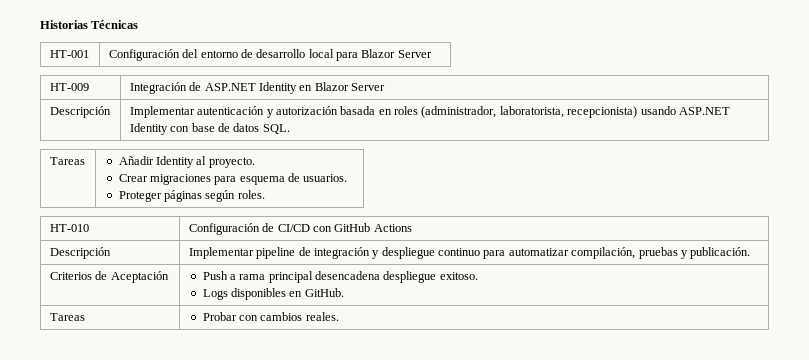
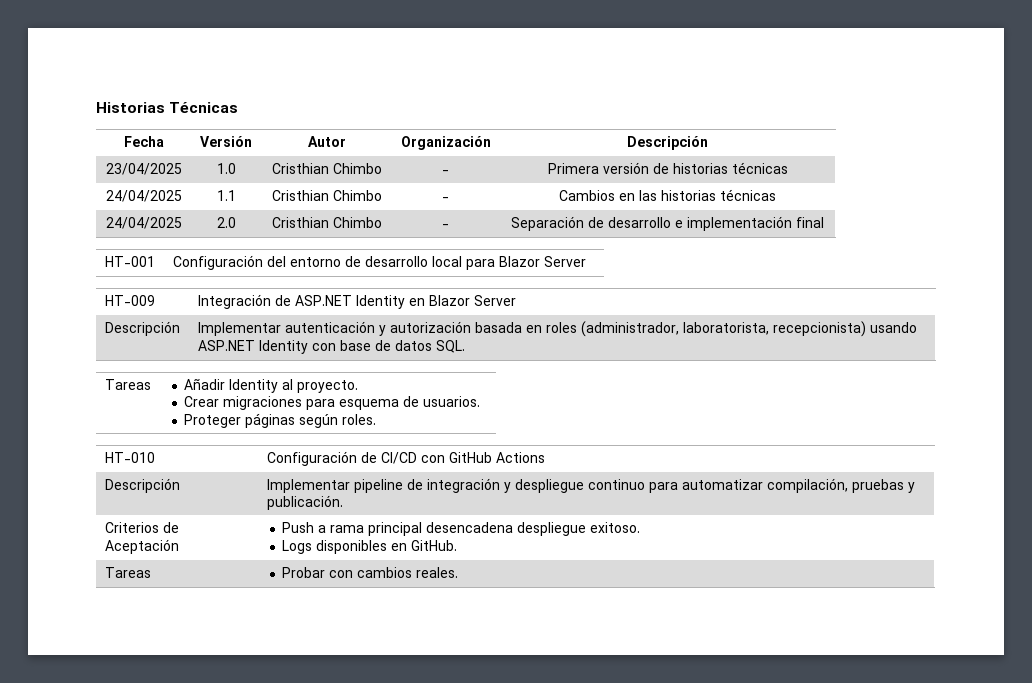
+ Fecha | Versión | Autor | Organización | Descripción
+ 23/04/2025 | 1.0 | Cristhian Chimbo | - | Primera versión de historias técnicas
+ 24/04/2025 | 1.1 | Cristhian Chimbo | - | Cambios en las historias técnicas
+ 24/04/2025 | 2.0 | Cristhian Chimbo | - | Separación de desarrollo e implementación final

